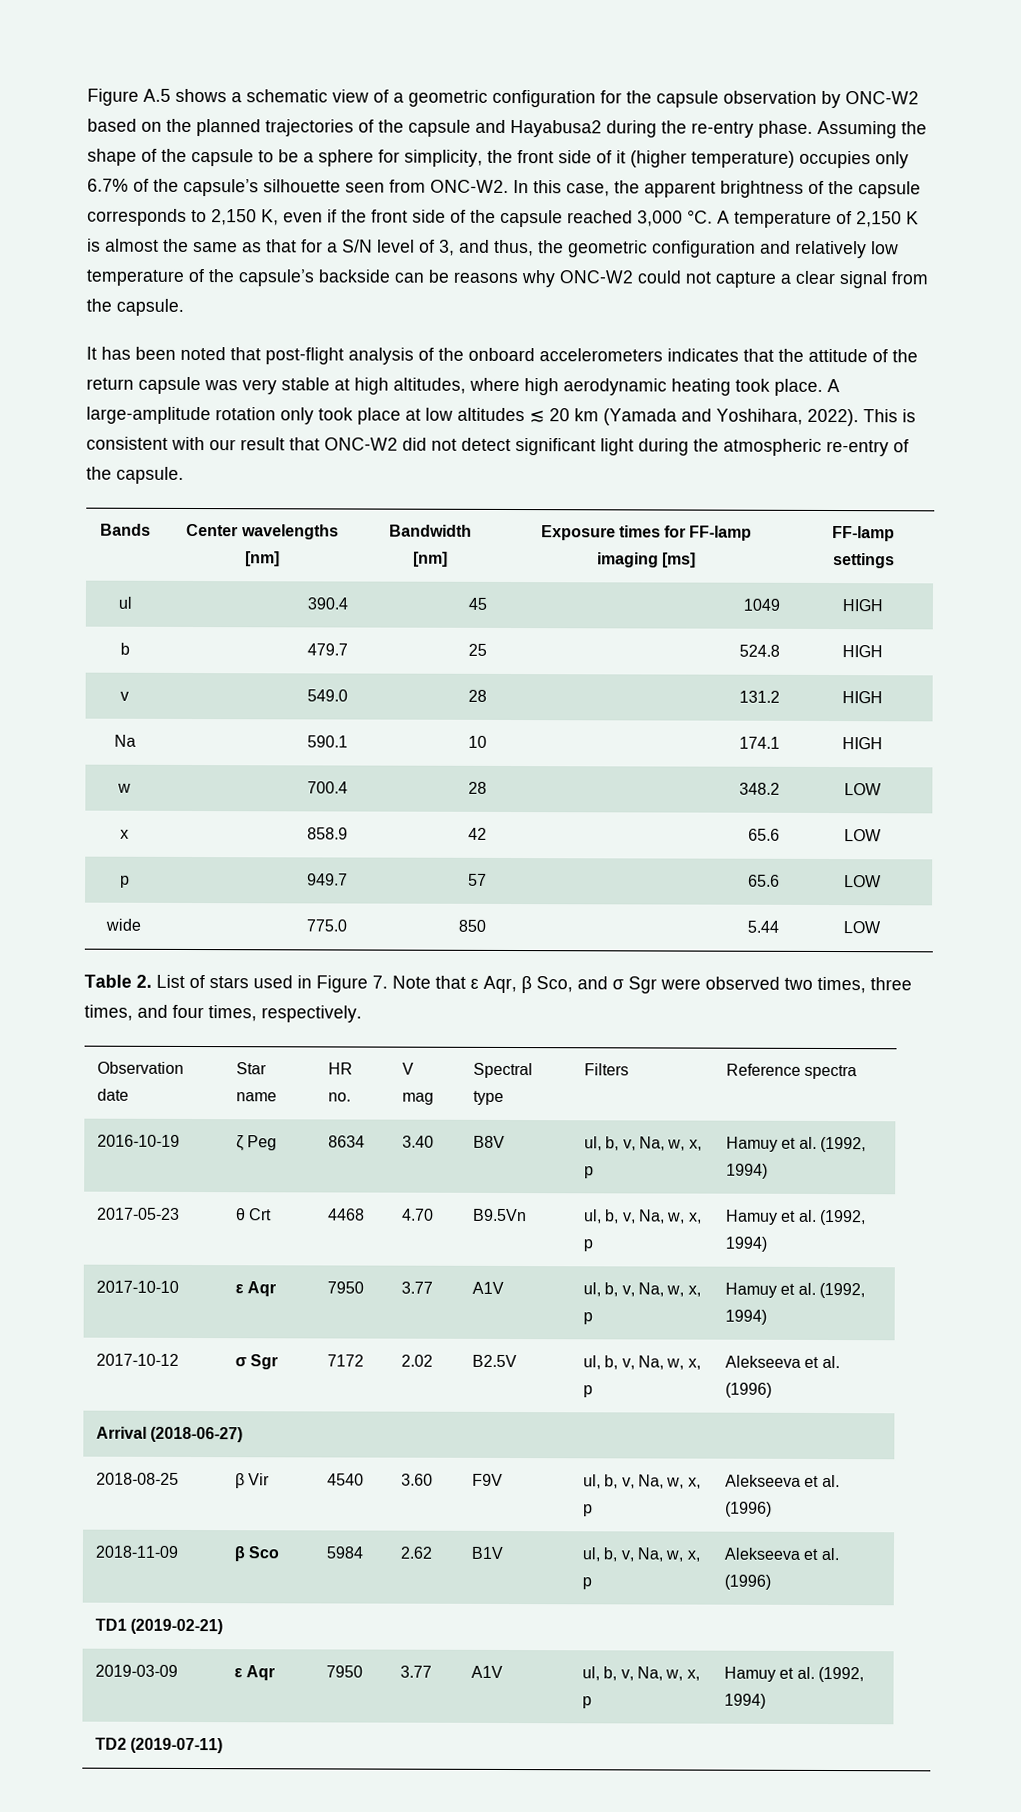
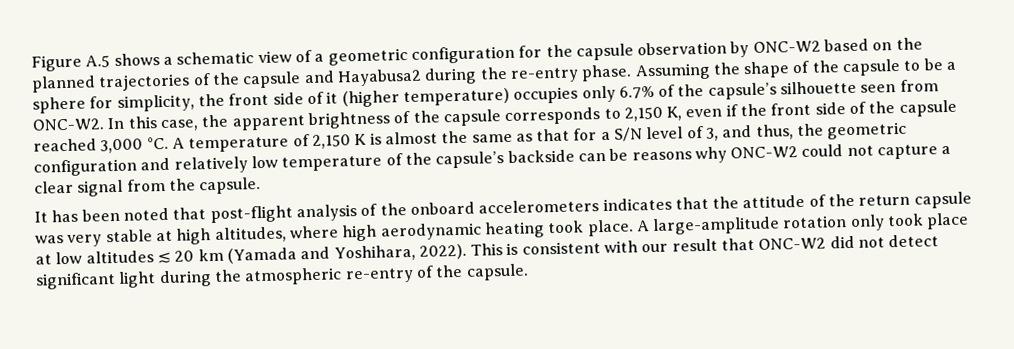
- Bands | Center wavelengths [nm] | Bandwidth [nm] | Exposure times for FF-lamp imaging [ms] | FF-lamp settings
- ul | 390.4 | 45 | 1049 | HIGH
- b | 479.7 | 25 | 524.8 | HIGH
- v | 549.0 | 28 | 131.2 | HIGH
- Na | 590.1 | 10 | 174.1 | HIGH
- w | 700.4 | 28 | 348.2 | LOW
- x | 858.9 | 42 | 65.6 | LOW
- p | 949.7 | 57 | 65.6 | LOW
- wide | 775.0 | 850 | 5.44 | LOW
- Table 2. List of stars used in Figure 7. Note that ε Aqr, β Sco, and σ Sgr were observed two times, three times, and four times, respectively.
- Observation date | Star name | HR no. | V mag | Spectral type | Filters | Reference spectra
- 2016-10-19 | ζ Peg | 8634 | 3.40 | B8V | ul, b, v, Na, w, x, p | Hamuy et al. (1992, 1994)
- 2017-05-23 | θ Crt | 4468 | 4.70 | B9.5Vn | ul, b, v, Na, w, x, p | Hamuy et al. (1992, 1994)
- 2017-10-10 | ε Aqr | 7950 | 3.77 | A1V | ul, b, v, Na, w, x, p | Hamuy et al. (1992, 1994)
- 2017-10-12 | σ Sgr | 7172 | 2.02 | B2.5V | ul, b, v, Na, w, x, p | Alekseeva et al. (1996)
- Arrival (2018-06-27)
- 2018-08-25 | β Vir | 4540 | 3.60 | F9V | ul, b, v, Na, w, x, p | Alekseeva et al. (1996)
- 2018-11-09 | β Sco | 5984 | 2.62 | B1V | ul, b, v, Na, w, x, p | Alekseeva et al. (1996)
- TD1 (2019-02-21)
- 2019-03-09 | ε Aqr | 7950 | 3.77 | A1V | ul, b, v, Na, w, x, p | Hamuy et al. (1992, 1994)
- TD2 (2019-07-11)

